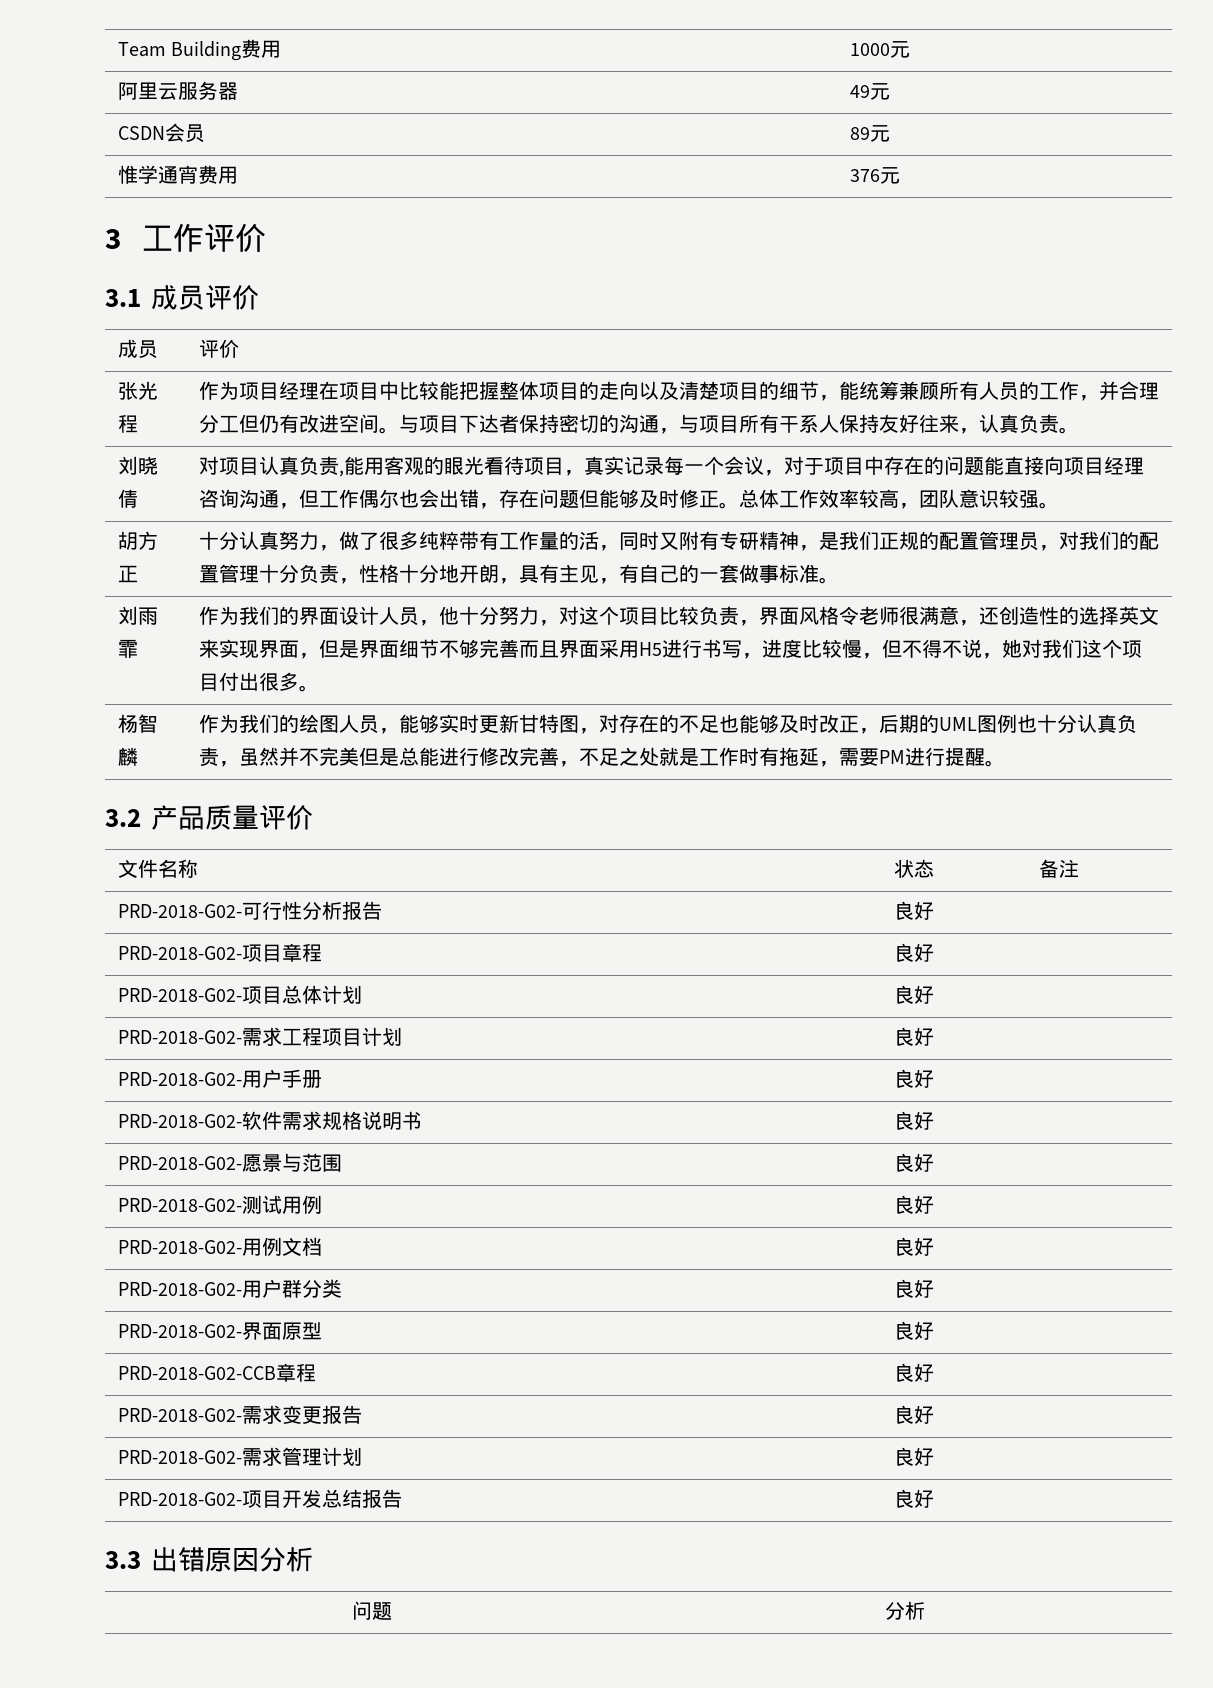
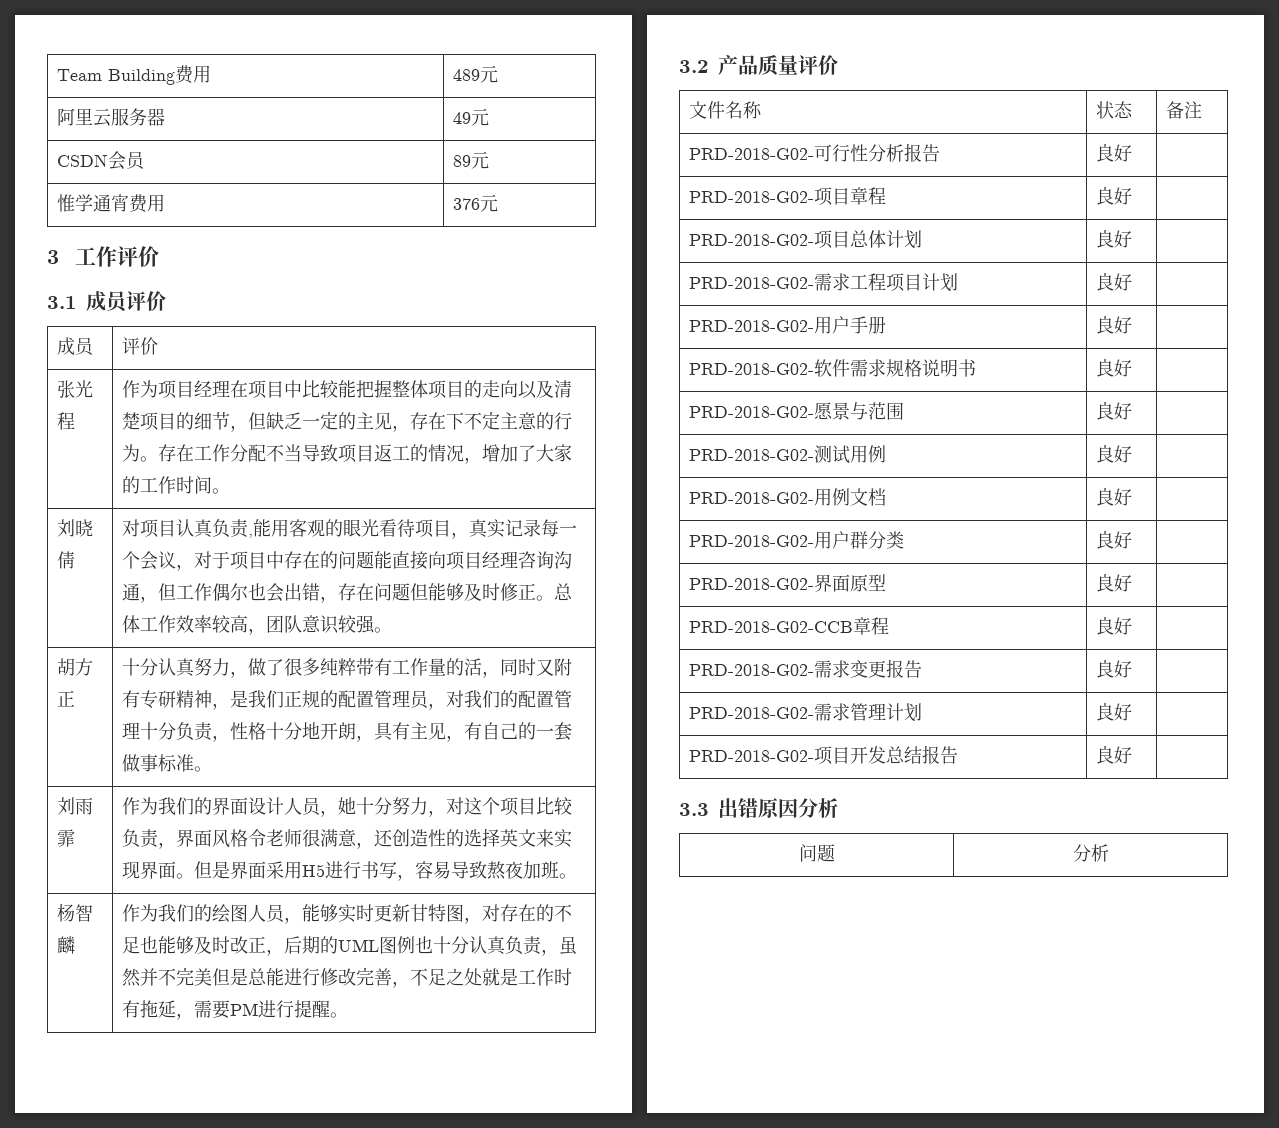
- Team Building费用 | 1000元
+ Team Building费用 | 489元
- 作为项目经理在项目中比较能把握整体项目的走向以及清楚项目的细节，能统筹兼顾所有人员的工作，并合理分工但仍有改进空间。与项目下达者保持密切的沟通，与项目所有干系人保持友好往来，认真负责。
+ 作为项目经理在项目中比较能把握整体项目的走向以及清楚项目的细节，但缺乏一定的主见，存在下不定主意的行为。存在工作分配不当导致项目返工的情况，增加了大家的工作时间。
- 作为我们的界面设计人员，他十分努力，对这个项目比较负责，界面风格令老师很满意，还创造性的选择英文来实现界面，但是界面细节不够完善而且界面采用H5进行书写，进度比较慢，但不得不说，她对我们这个项目付出很多。
+ 作为我们的界面设计人员，她十分努力，对这个项目比较负责，界面风格令老师很满意，还创造性的选择英文来实现界面。但是界面采用H5进行书写，容易导致熬夜加班。

